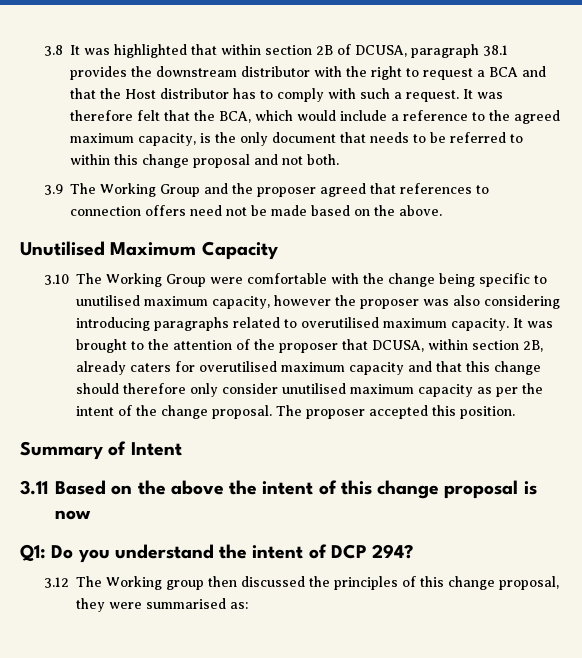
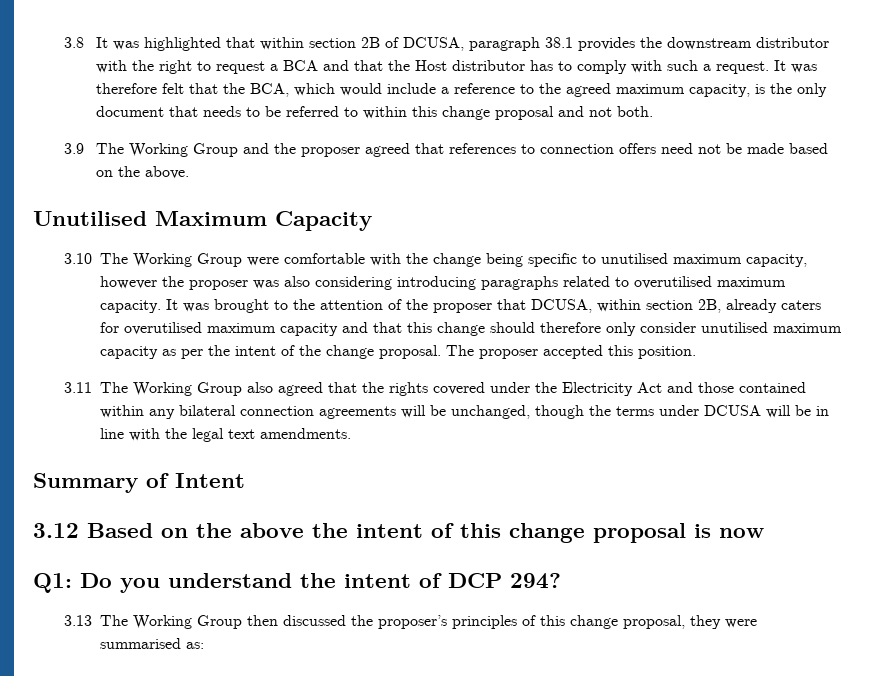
+ 3.11 The Working Group also agreed that the rights covered under the Electricity Act and those contained within any bilateral connection agreements will be unchanged, though the terms under DCUSA will be in line with the legal text amendments.
- 3.11 Based on the above the intent of this change proposal is now
+ 3.12 Based on the above the intent of this change proposal is now
- 3.12 The Working group then discussed the principles of this change proposal, they were summarised as:
+ 3.13 The Working Group then discussed the proposer’s principles of this change proposal, they were summarised as:

